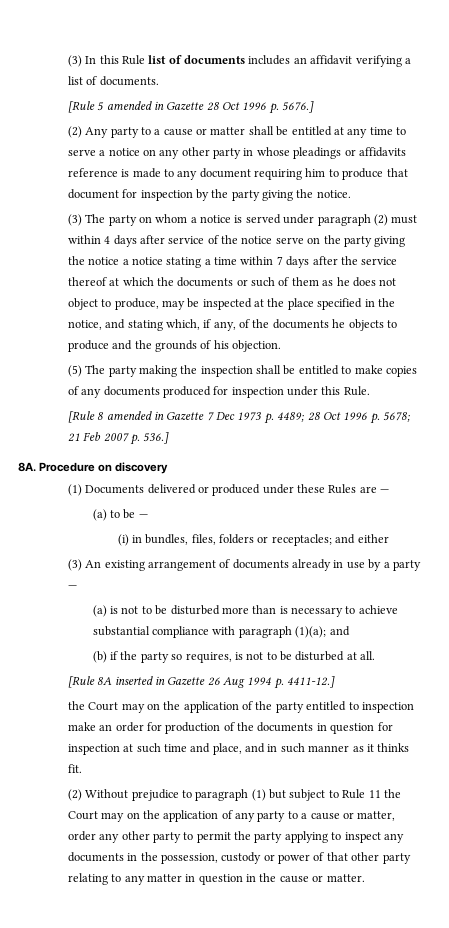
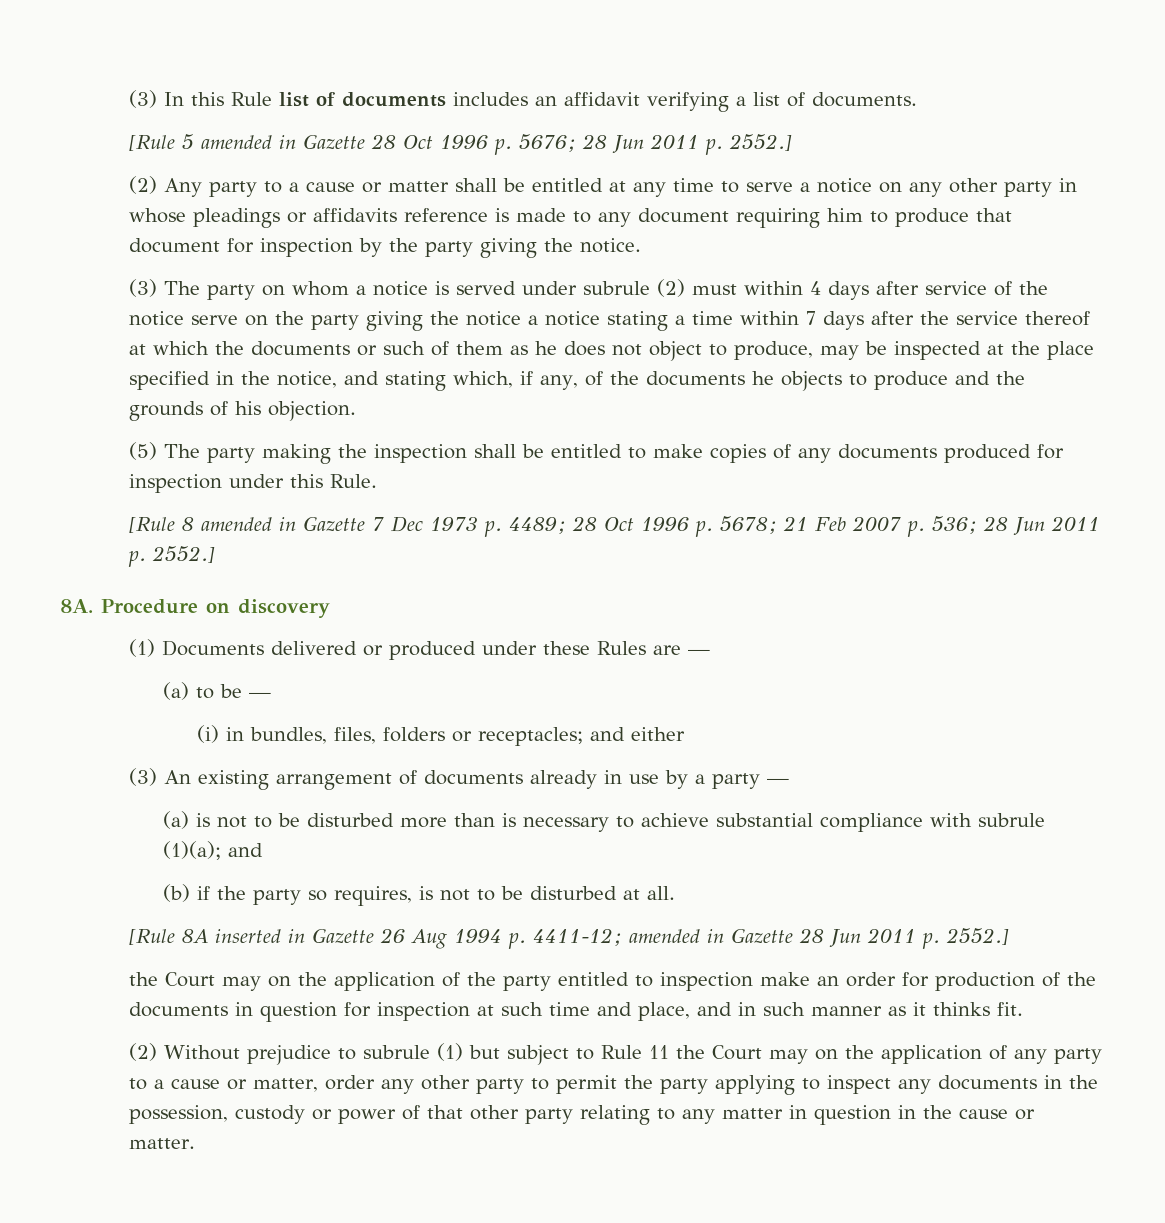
- [Rule 5 amended in Gazette 28 Oct 1996 p. 5676.]
+ [Rule 5 amended in Gazette 28 Oct 1996 p. 5676; 28 Jun 2011 p. 2552.]
- (3) The party on whom a notice is served under paragraph (2) must within 4 days after service of the notice serve on the party giving the notice a notice stating a time within 7 days after the service thereof at which the documents or such of them as he does not object to produce, may be inspected at the place specified in the notice, and stating which, if any, of the documents he objects to produce and the grounds of his objection.
+ (3) The party on whom a notice is served under subrule (2) must within 4 days after service of the notice serve on the party giving the notice a notice stating a time within 7 days after the service thereof at which the documents or such of them as he does not object to produce, may be inspected at the place specified in the notice, and stating which, if any, of the documents he objects to produce and the grounds of his objection.
- [Rule 8 amended in Gazette 7 Dec 1973 p. 4489; 28 Oct 1996 p. 5678; 21 Feb 2007 p. 536.]
+ [Rule 8 amended in Gazette 7 Dec 1973 p. 4489; 28 Oct 1996 p. 5678; 21 Feb 2007 p. 536; 28 Jun 2011 p. 2552.]
- (a) is not to be disturbed more than is necessary to achieve substantial compliance with paragraph (1)(a); and
+ (a) is not to be disturbed more than is necessary to achieve substantial compliance with subrule (1)(a); and
- [Rule 8A inserted in Gazette 26 Aug 1994 p. 4411-12.]
+ [Rule 8A inserted in Gazette 26 Aug 1994 p. 4411-12; amended in Gazette 28 Jun 2011 p. 2552.]
- (2) Without prejudice to paragraph (1) but subject to Rule 11 the Court may on the application of any party to a cause or matter, order any other party to permit the party applying to inspect any documents in the possession, custody or power of that other party relating to any matter in question in the cause or matter.
+ (2) Without prejudice to subrule (1) but subject to Rule 11 the Court may on the application of any party to a cause or matter, order any other party to permit the party applying to inspect any documents in the possession, custody or power of that other party relating to any matter in question in the cause or matter.

